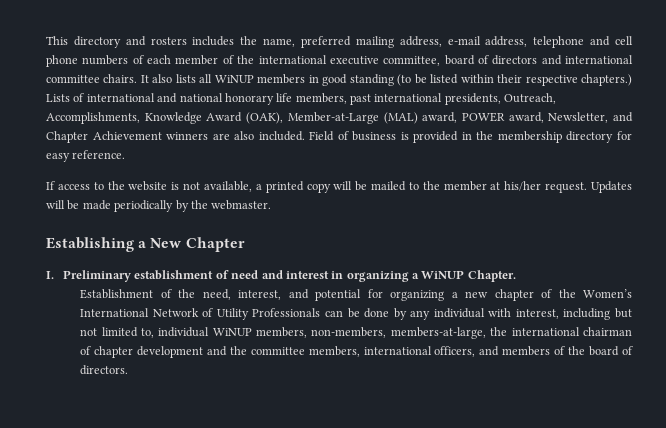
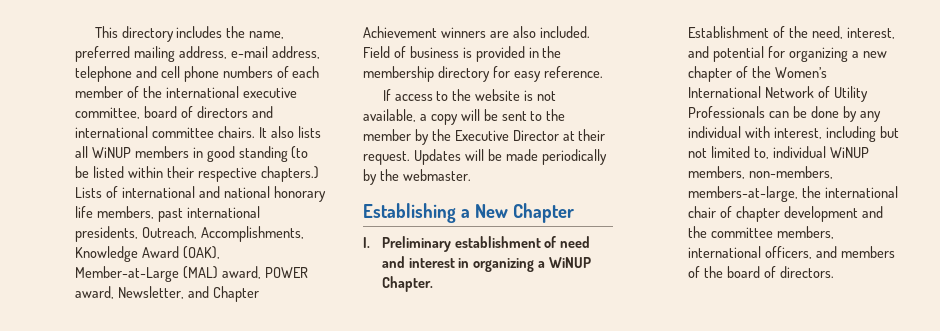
- This directory and rosters includes the name, preferred mailing address, e-mail address, telephone and cell phone numbers of each member of the international executive committee, board of directors and international committee chairs.
+ This directory includes the name, preferred mailing address, e-mail address, telephone and cell phone numbers of each member of the international executive committee, board of directors and international committee chairs.
- If access to the website is not available, a printed copy will be mailed to the member at his/her request.
+ If access to the website is not available, a copy will be sent to the member by the Executive Director at their request.
- Establishment of the need, interest, and potential for organizing a new chapter of the Women’s International Network of Utility Professionals can be done by any individual with interest, including but not limited to, individual WiNUP members, non-members, members-at-large, the international chairman of chapter development and the committee members, international officers, and members of the board of directors.
+ Establishment of the need, interest, and potential for organizing a new chapter of the Women’s International Network of Utility Professionals can be done by any individual with interest, including but not limited to, individual WiNUP members, non-members, members-at-large, the international chair of chapter development and the committee members, international officers, and members of the board of directors.

